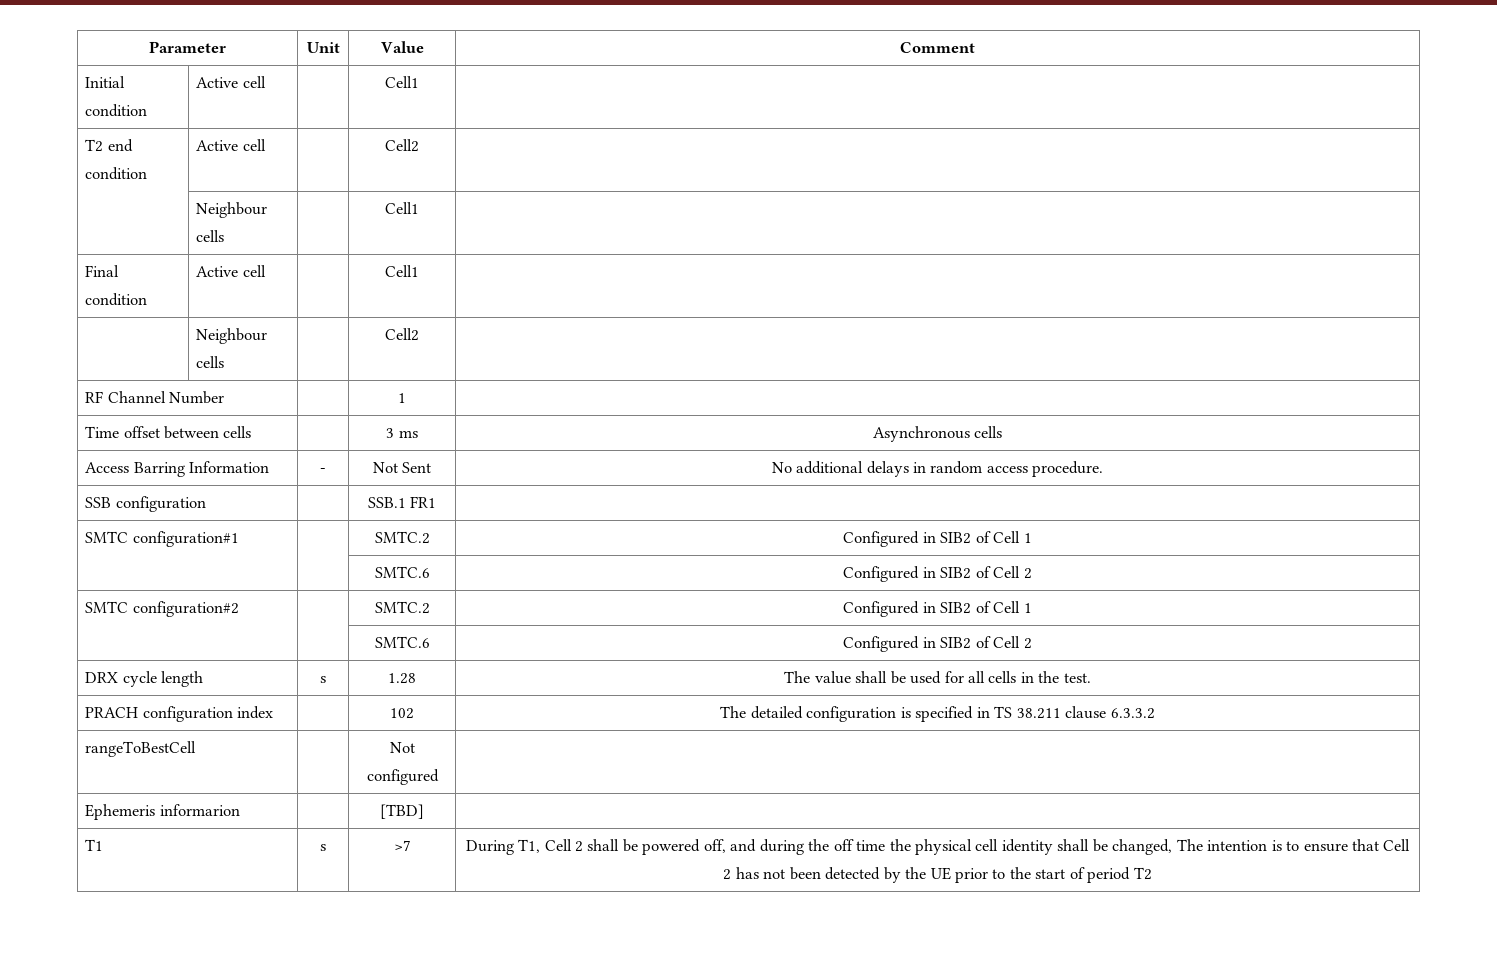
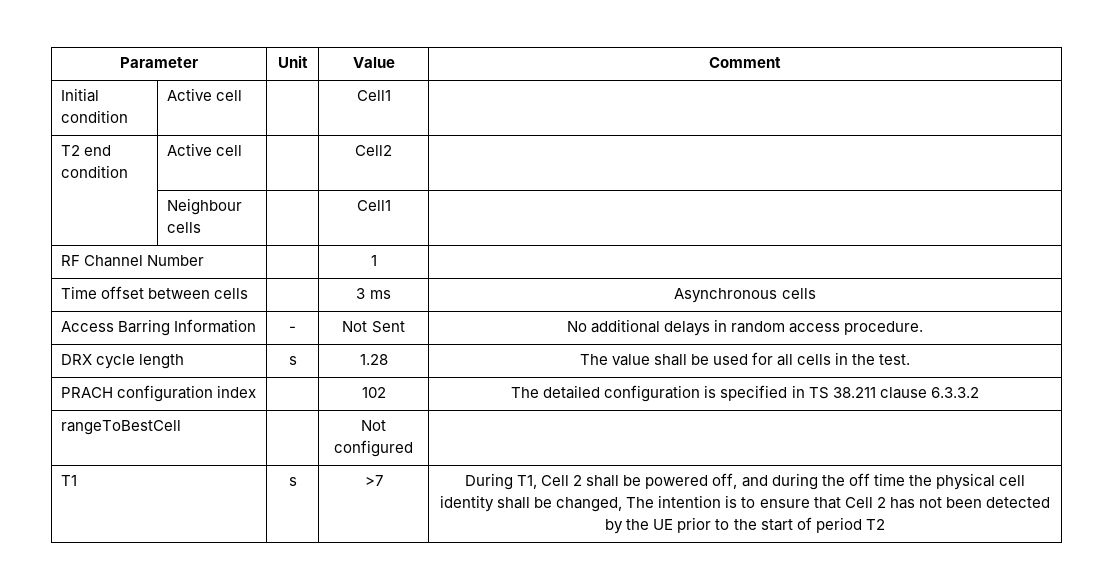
- Final condition | Active cell | | Cell1 |
- | Neighbour cells | | Cell2 |
- SSB configuration | | SSB.1 FR1 |
- SMTC configuration#1 | | SMTC.2 | Configured in SIB2 of Cell 1
- | | SMTC.6 | Configured in SIB2 of Cell 2
- SMTC configuration#2 | | SMTC.2 | Configured in SIB2 of Cell 1
- | | SMTC.6 | Configured in SIB2 of Cell 2
- Ephemeris informarion | | [TBD] |

